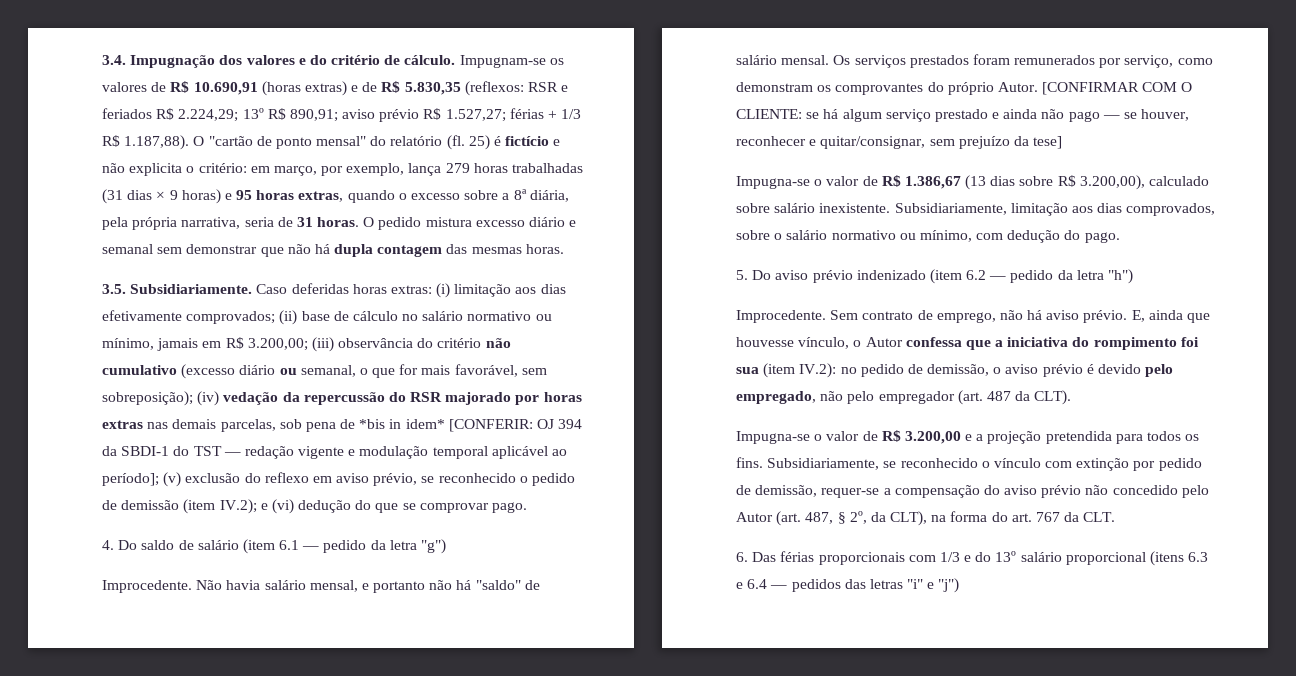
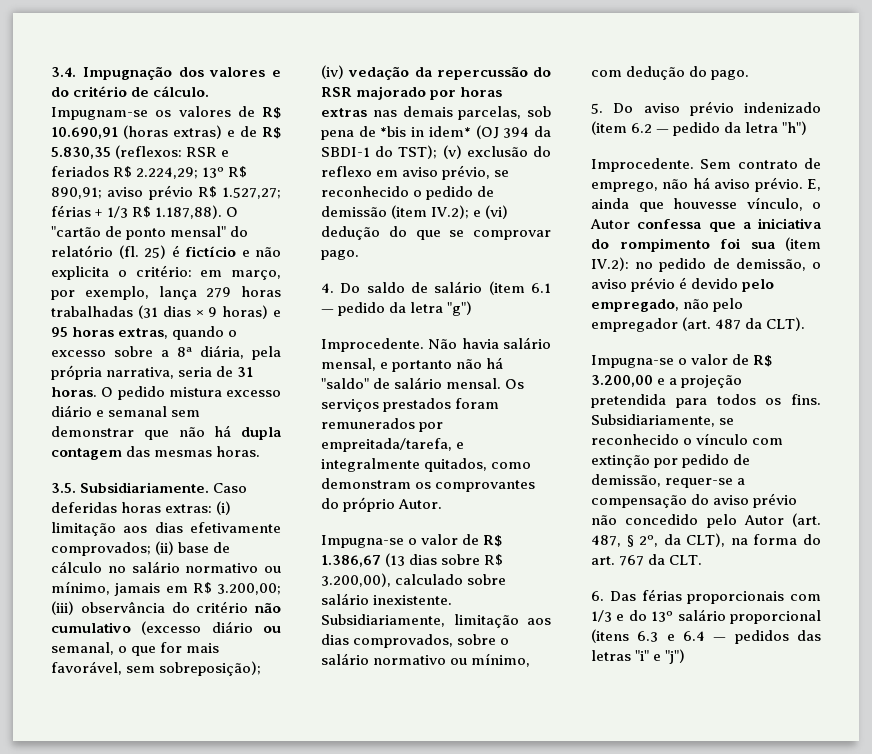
- (iv) vedação da repercussão do RSR majorado por horas extras nas demais parcelas, sob pena de *bis in idem* [CONFERIR: OJ 394 da SBDI-1 do TST — redação vigente e modulação temporal aplicável ao período];
+ (iv) vedação da repercussão do RSR majorado por horas extras nas demais parcelas, sob pena de *bis in idem* (OJ 394 da SBDI-1 do TST);
- Os serviços prestados foram remunerados por serviço, como demonstram os comprovantes do próprio Autor. [CONFIRMAR COM O CLIENTE: se há algum serviço prestado e ainda não pago — se houver, reconhecer e quitar/consignar, sem prejuízo da tese]
+ Os serviços prestados foram remunerados por empreitada/tarefa, e integralmente quitados, como demonstram os comprovantes do próprio Autor.

